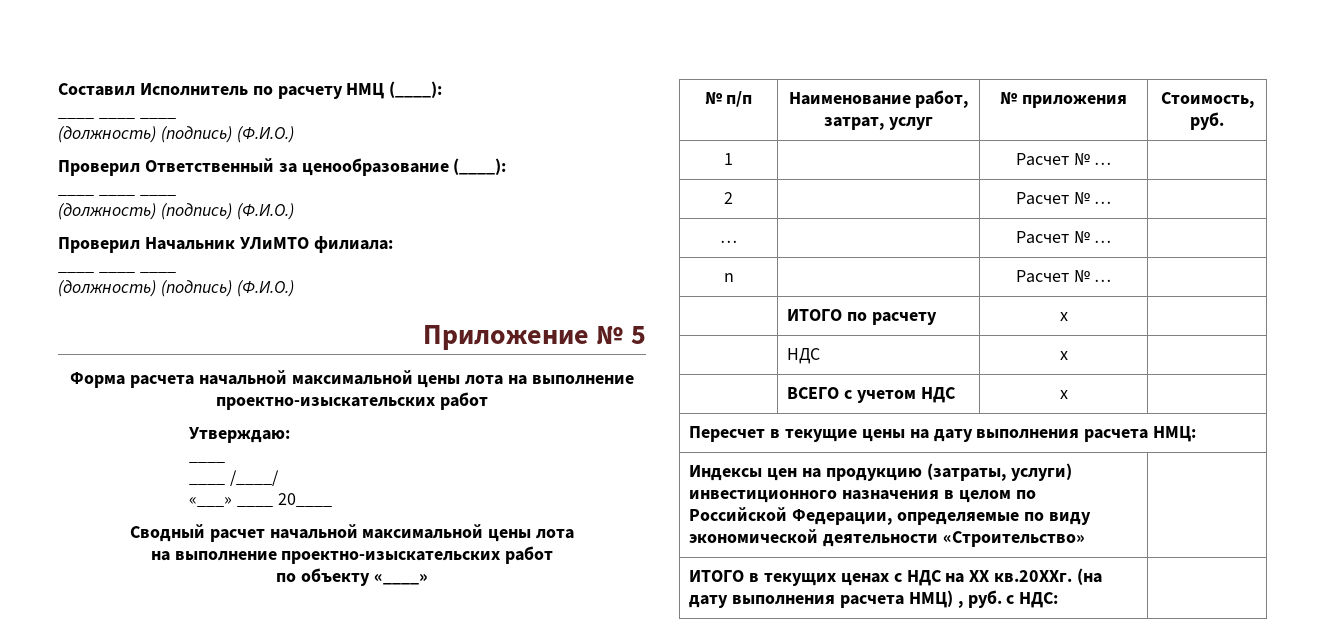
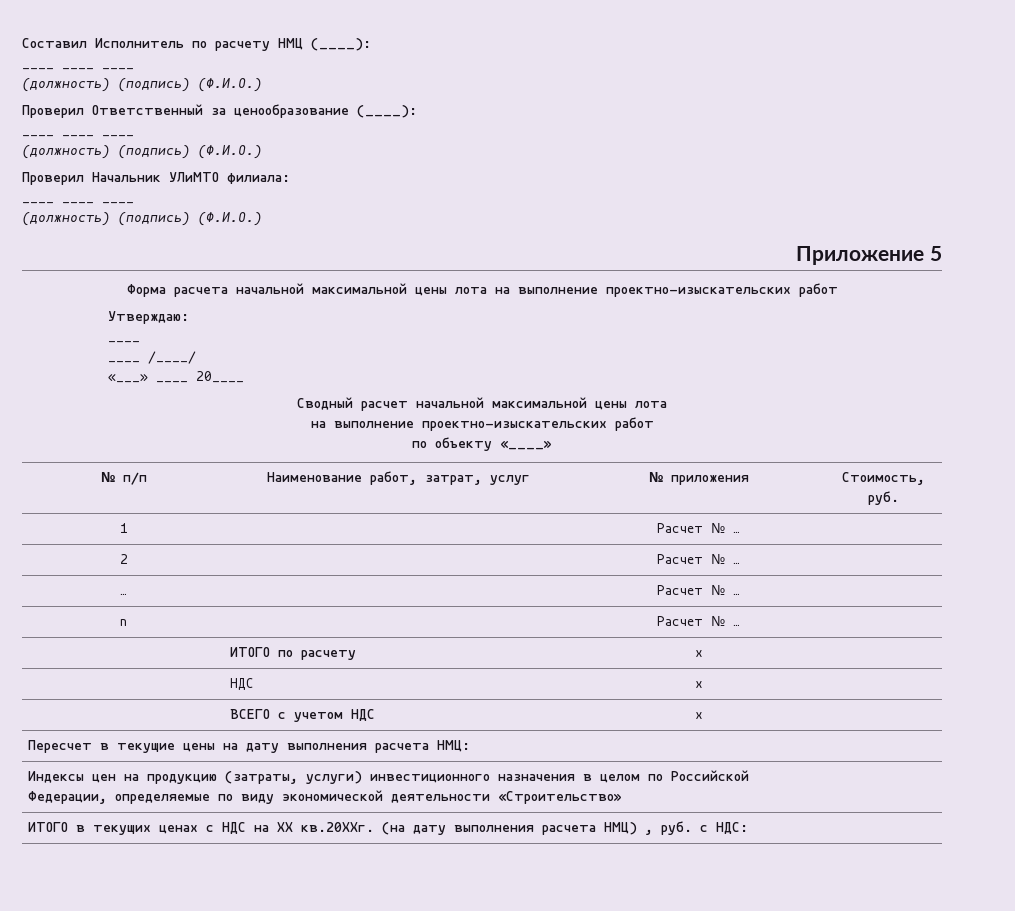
- Приложение № 5
+ Приложение 5

